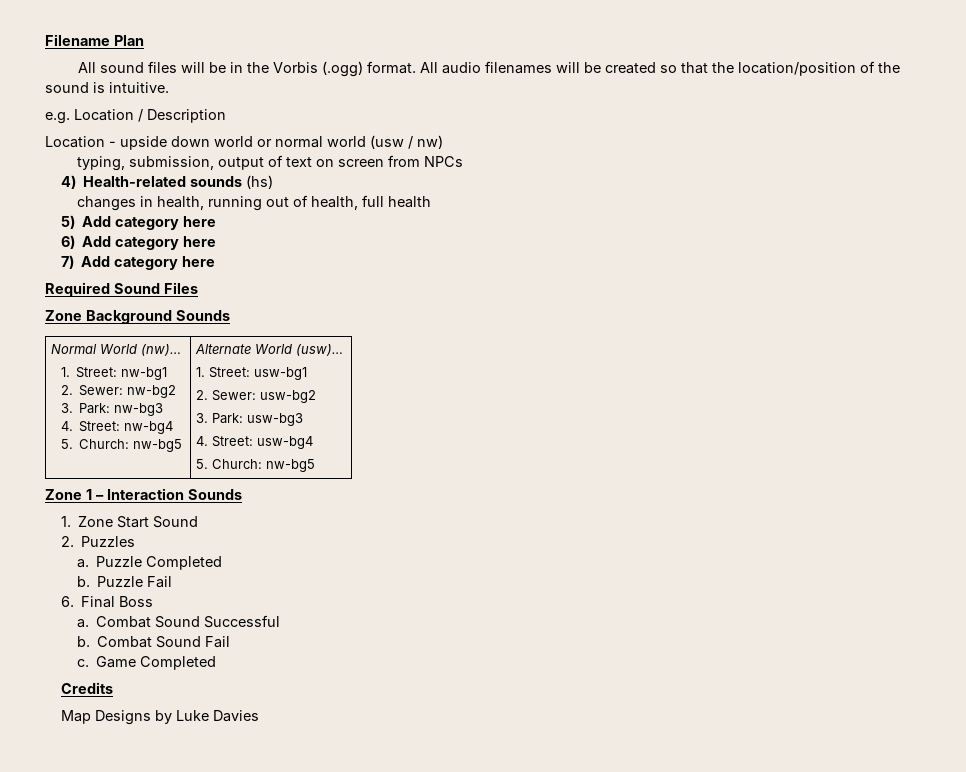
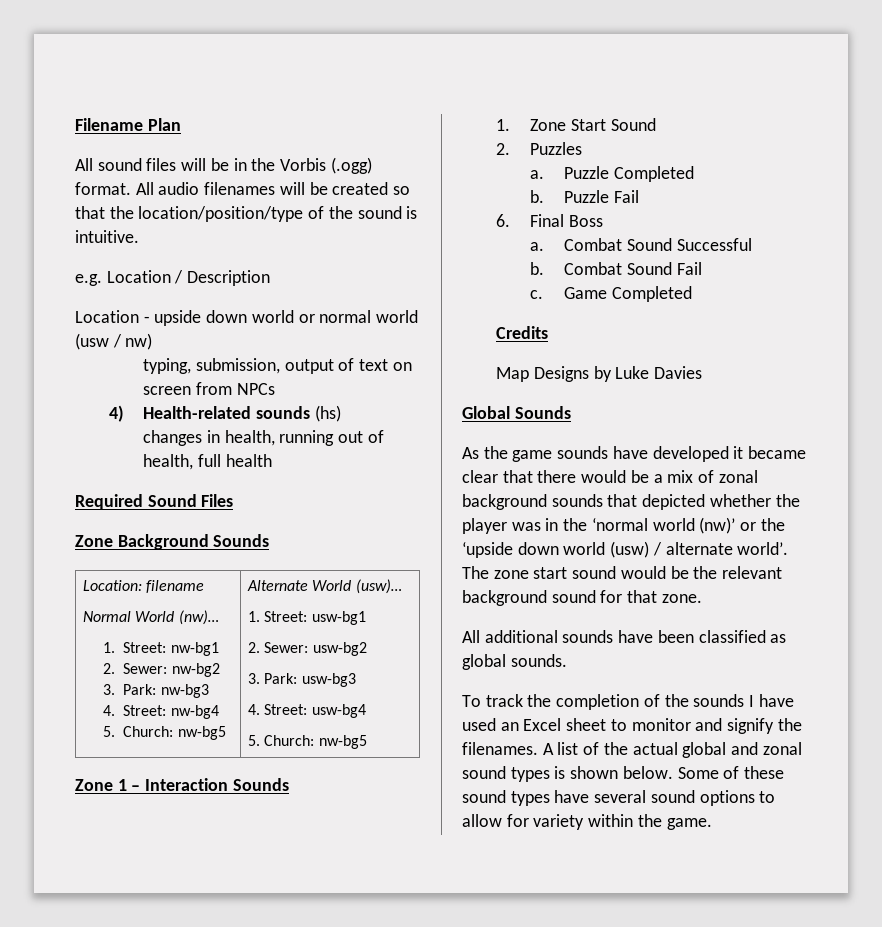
- All audio filenames will be created so that the location/position of the sound is intuitive.
+ All audio filenames will be created so that the location/position/type of the sound is intuitive.
- 5) Add category here
- 6) Add category here
- 7) Add category here
+ Location: filename
+ Global Sounds
+ As the game sounds have developed it became clear that there would be a mix of zonal background sounds that depicted whether the player was in the ‘normal world (nw)’ or the ‘upside down world (usw) / alternate world’. The zone start sound would be the relevant background sound for that zone.
+ All additional sounds have been classified as global sounds.
+ To track the completion of the sounds I have used an Excel sheet to monitor and signify the filenames. A list of the actual global and zonal sound types is shown below. Some of these sound types have several sound options to allow for variety within the game.

